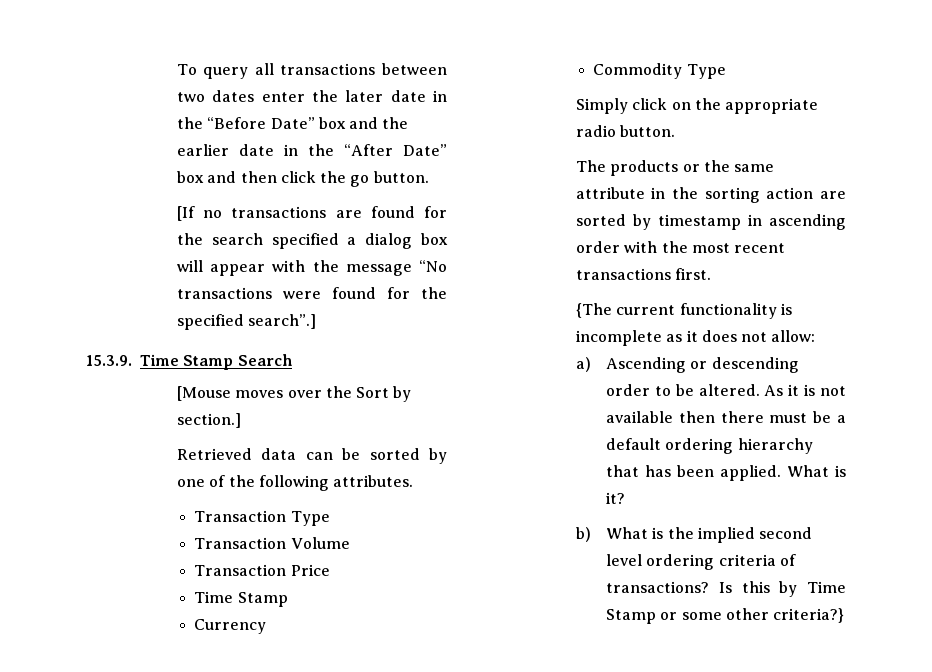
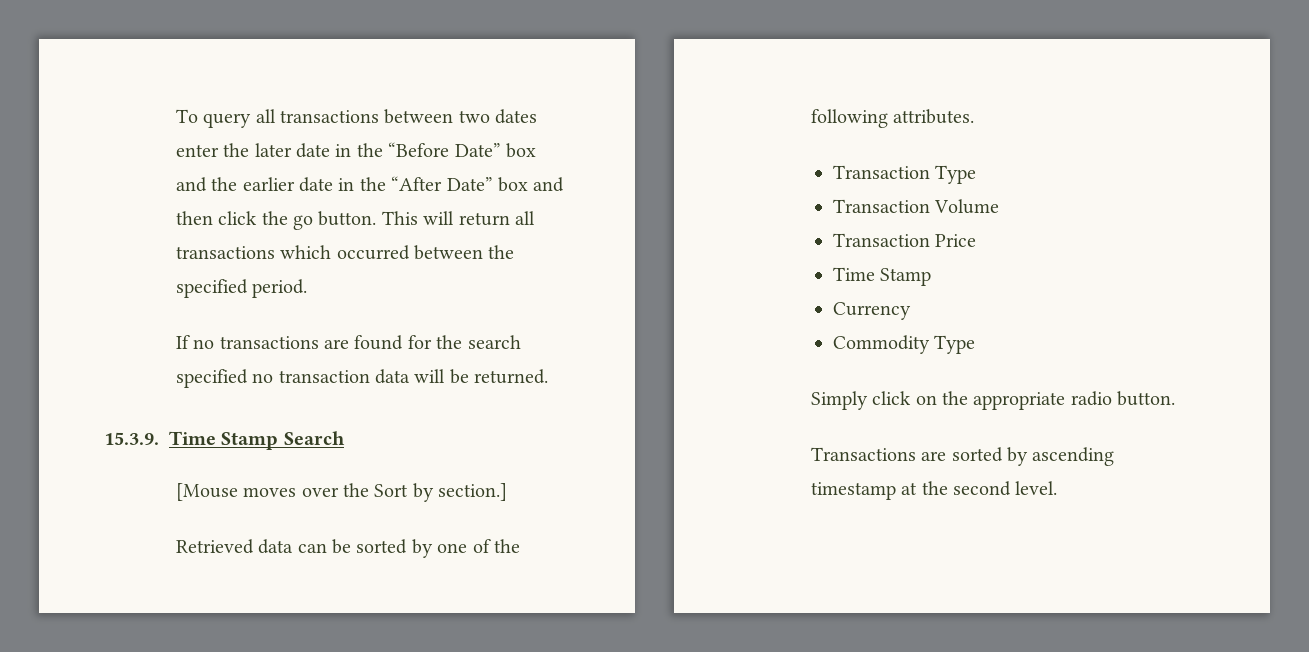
- To query all transactions between two dates enter the later date in the “Before Date” box and the earlier date in the “After Date” box and then click the go button.
- [If no transactions are found for the search specified a dialog box will appear with the message “No transactions were found for the specified search”.]
+ To query all transactions between two dates enter the later date in the “Before Date” box and the earlier date in the “After Date” box and then click the go button. This will return all transactions which occurred between the specified period.
+ If no transactions are found for the search specified no transaction data will be returned.
- The products or the same attribute in the sorting action are sorted by timestamp in ascending order with the most recent transactions first.
- {The current functionality is incomplete as it does not allow:
- a) Ascending or descending order to be altered. As it is not available then there must be a default ordering hierarchy that has been applied. What is it?
- b) What is the implied second level ordering criteria of transactions? Is this by Time Stamp or some other criteria?}
+ Transactions are sorted by ascending timestamp at the second level.

